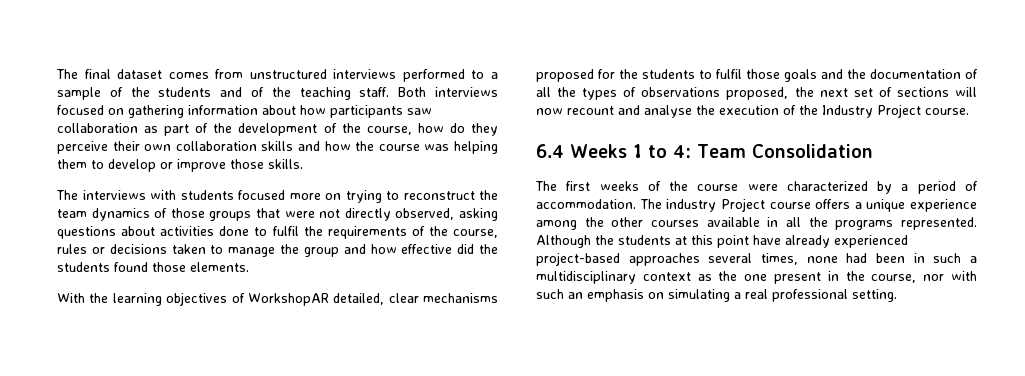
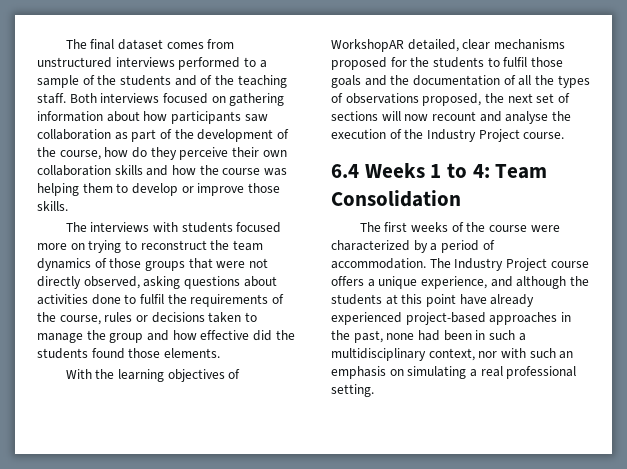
- The industry Project course offers a unique experience among the other courses available in all the programs represented. Although the students at this point have already experienced project-based approaches several times, none had been in such a multidisciplinary context as the one present in the course, nor with such an emphasis on simulating a real professional setting.
+ The Industry Project course offers a unique experience, and although the students at this point have already experienced project-based approaches in the past, none had been in such a multidisciplinary context, nor with such an emphasis on simulating a real professional setting.

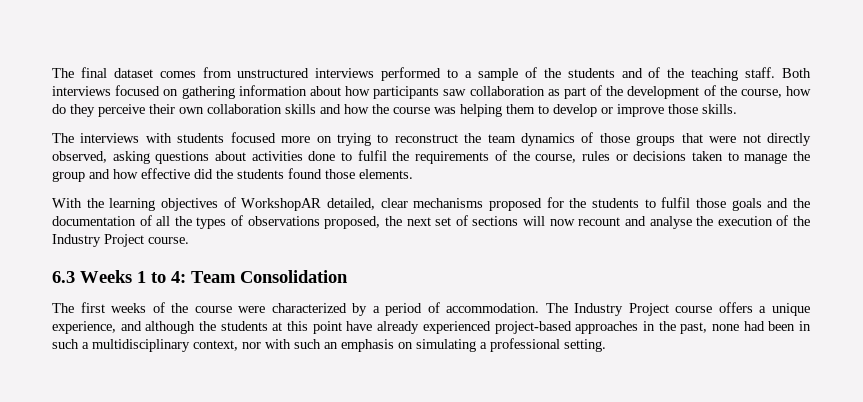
- 6.4 Weeks 1 to 4: Team Consolidation
+ 6.3 Weeks 1 to 4: Team Consolidation
- The Industry Project course offers a unique experience, and although the students at this point have already experienced project-based approaches in the past, none had been in such a multidisciplinary context, nor with such an emphasis on simulating a real professional setting.
+ The Industry Project course offers a unique experience, and although the students at this point have already experienced project-based approaches in the past, none had been in such a multidisciplinary context, nor with such an emphasis on simulating a professional setting.

